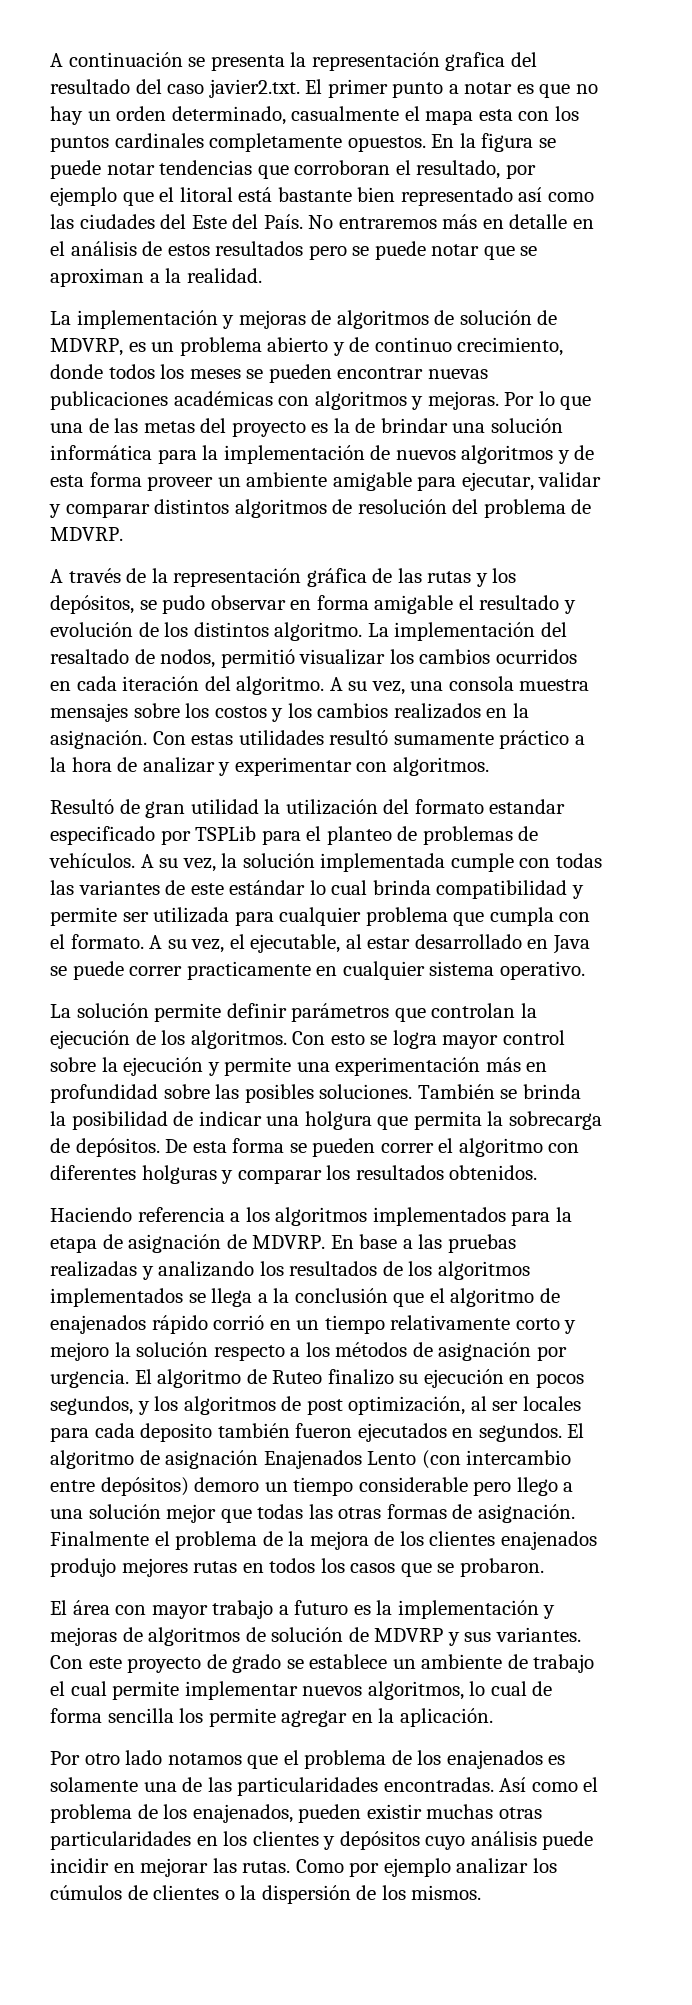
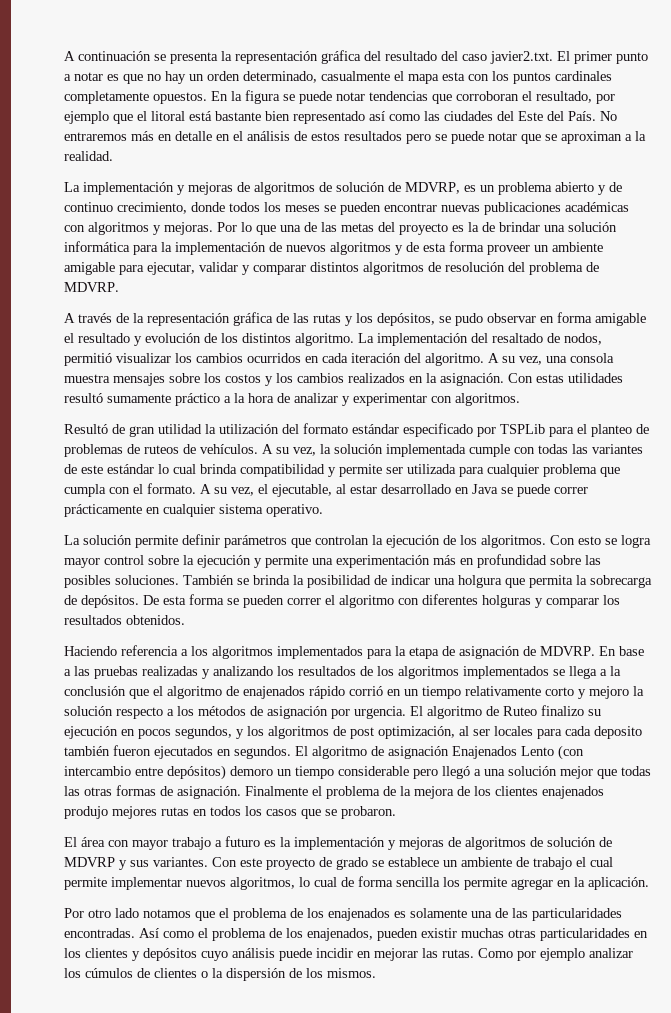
- A continuación se presenta la representación grafica del resultado del caso javier2.txt. El primer punto a notar es que no hay un orden determinado, casualmente el mapa esta con los puntos cardinales completamente opuestos.
+ A continuación se presenta la representación gráfica del resultado del caso javier2.txt. El primer punto a notar es que no hay un orden determinado, casualmente el mapa esta con los puntos cardinales completamente opuestos.
- Resultó de gran utilidad la utilización del formato estandar especificado por TSPLib para el planteo de problemas de vehículos.
+ Resultó de gran utilidad la utilización del formato estándar especificado por TSPLib para el planteo de problemas de ruteos de vehículos.
- A su vez, el ejecutable, al estar desarrollado en Java se puede correr practicamente en cualquier sistema operativo.
+ A su vez, el ejecutable, al estar desarrollado en Java se puede correr prácticamente en cualquier sistema operativo.
- El algoritmo de asignación Enajenados Lento (con intercambio entre depósitos) demoro un tiempo considerable pero llego a una solución mejor que todas las otras formas de asignación.
+ El algoritmo de asignación Enajenados Lento (con intercambio entre depósitos) demoro un tiempo considerable pero llegó a una solución mejor que todas las otras formas de asignación.

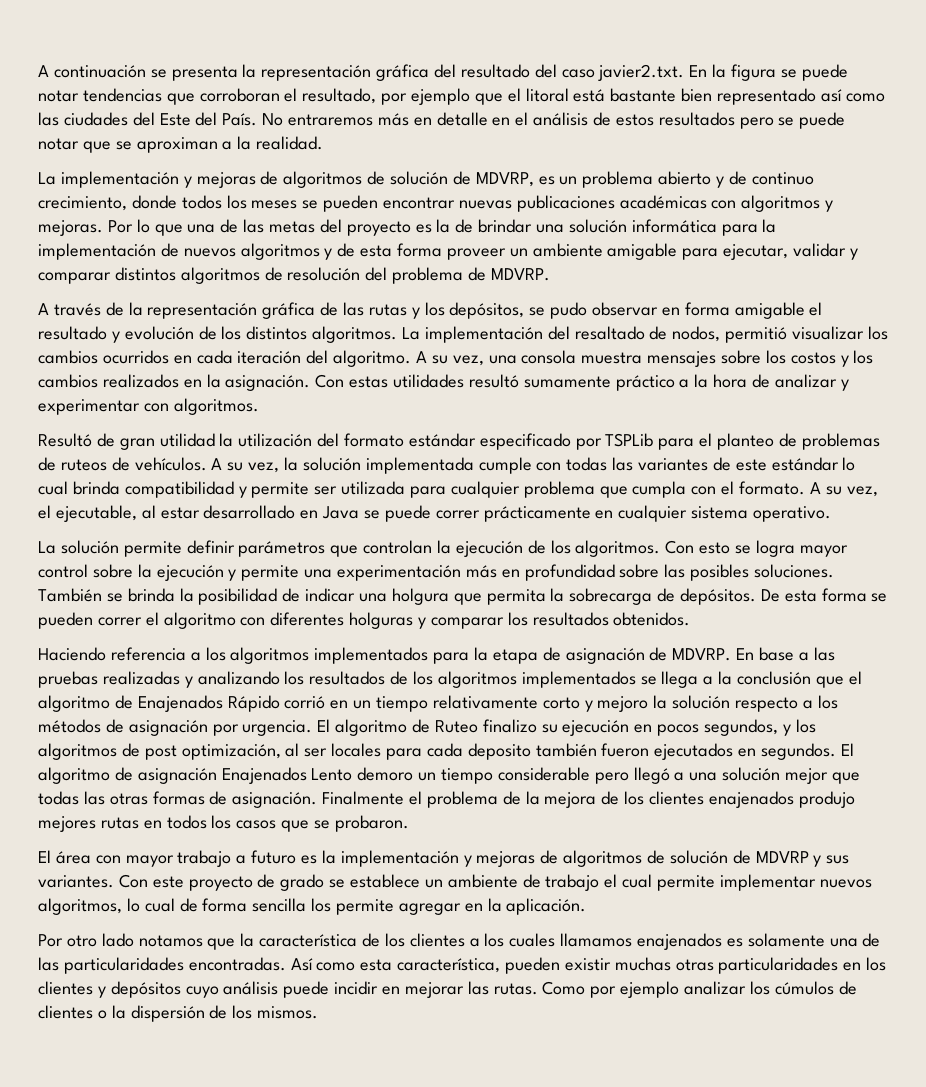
- A continuación se presenta la representación gráfica del resultado del caso javier2.txt. El primer punto a notar es que no hay un orden determinado, casualmente el mapa esta con los puntos cardinales completamente opuestos. En la figura se puede notar tendencias que corroboran el resultado, por ejemplo que el litoral está bastante bien representado así como las ciudades del Este del País.
+ A continuación se presenta la representación gráfica del resultado del caso javier2.txt. En la figura se puede notar tendencias que corroboran el resultado, por ejemplo que el litoral está bastante bien representado así como las ciudades del Este del País.
- A través de la representación gráfica de las rutas y los depósitos, se pudo observar en forma amigable el resultado y evolución de los distintos algoritmo.
+ A través de la representación gráfica de las rutas y los depósitos, se pudo observar en forma amigable el resultado y evolución de los distintos algoritmos.
- En base a las pruebas realizadas y analizando los resultados de los algoritmos implementados se llega a la conclusión que el algoritmo de enajenados rápido corrió en un tiempo relativamente corto y mejoro la solución respecto a los métodos de asignación por urgencia.
+ En base a las pruebas realizadas y analizando los resultados de los algoritmos implementados se llega a la conclusión que el algoritmo de Enajenados Rápido corrió en un tiempo relativamente corto y mejoro la solución respecto a los métodos de asignación por urgencia.
- El algoritmo de asignación Enajenados Lento (con intercambio entre depósitos) demoro un tiempo considerable pero llegó a una solución mejor que todas las otras formas de asignación.
+ El algoritmo de asignación Enajenados Lento demoro un tiempo considerable pero llegó a una solución mejor que todas las otras formas de asignación.
- Por otro lado notamos que el problema de los enajenados es solamente una de las particularidades encontradas.
+ Por otro lado notamos que la característica de los clientes a los cuales llamamos enajenados es solamente una de las particularidades encontradas.
- Así como el problema de los enajenados, pueden existir muchas otras particularidades en los clientes y depósitos cuyo análisis puede incidir en mejorar las rutas.
+ Así como esta característica, pueden existir muchas otras particularidades en los clientes y depósitos cuyo análisis puede incidir en mejorar las rutas.

